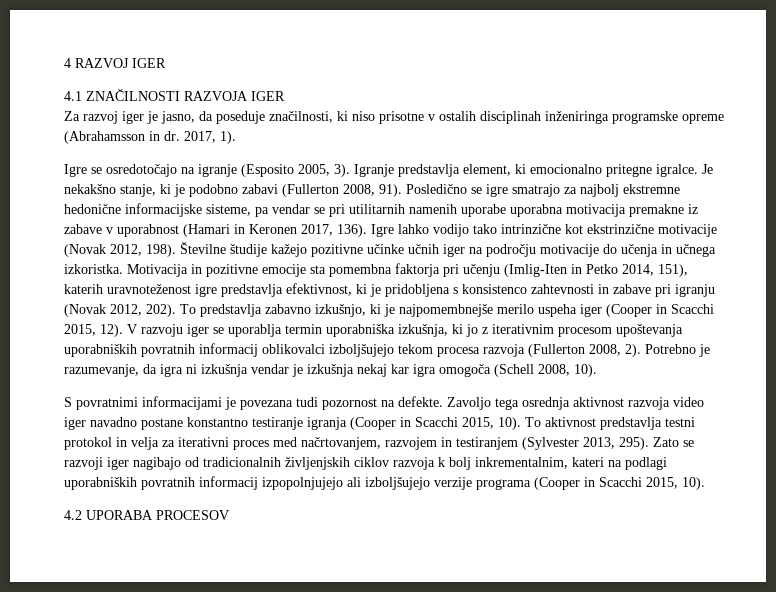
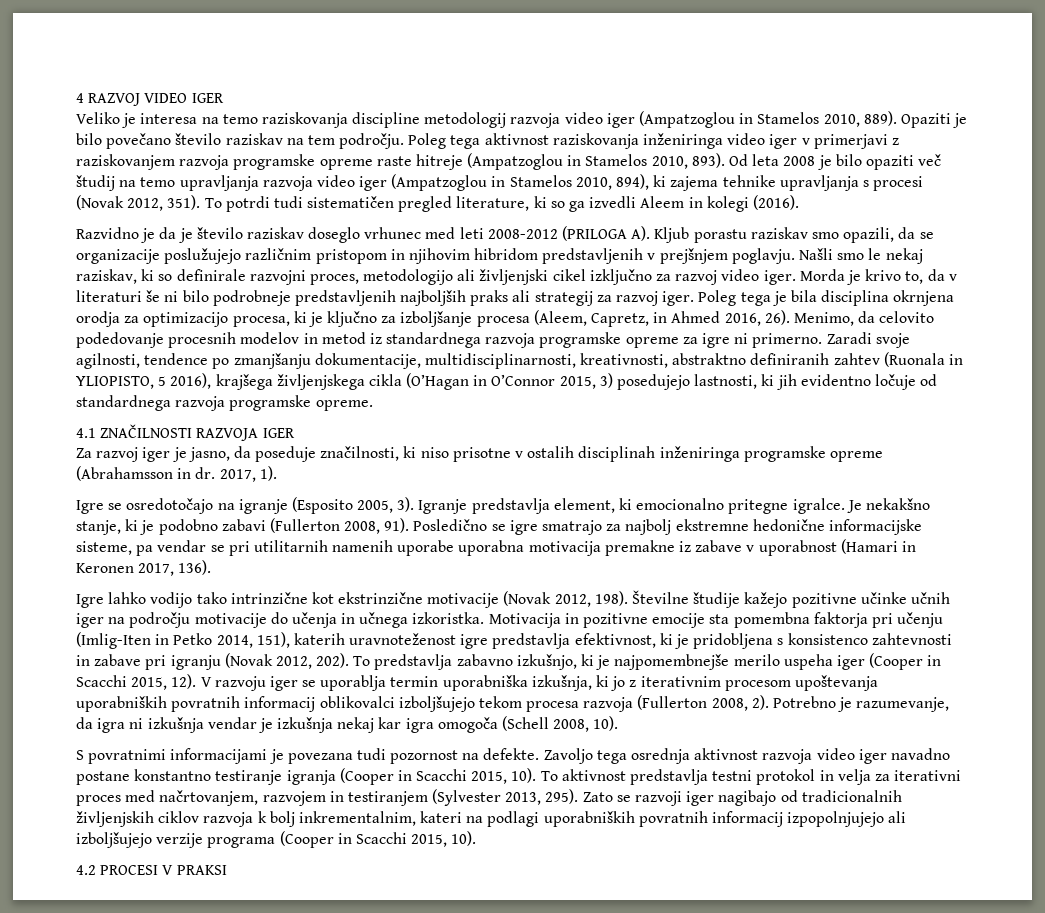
- 4 RAZVOJ IGER
+ 4 RAZVOJ VIDEO IGER
+ Veliko je interesa na temo raziskovanja discipline metodologij razvoja video iger (Ampatzoglou in Stamelos 2010, 889). Opaziti je bilo povečano število raziskav na tem področju. Poleg tega aktivnost raziskovanja inženiringa video iger v primerjavi z raziskovanjem razvoja programske opreme raste hitreje (Ampatzoglou in Stamelos 2010, 893). Od leta 2008 je bilo opaziti več študij na temo upravljanja razvoja video iger (Ampatzoglou in Stamelos 2010, 894), ki zajema tehnike upravljanja s procesi (Novak 2012, 351). To potrdi tudi sistematičen pregled literature, ki so ga izvedli Aleem in kolegi (2016).
+ Razvidno je da je število raziskav doseglo vrhunec med leti 2008-2012 (PRILOGA A). Kljub porastu raziskav smo opazili, da se organizacije poslužujejo različnim pristopom in njihovim hibridom predstavljenih v prejšnjem poglavju. Našli smo le nekaj raziskav, ki so definirale razvojni proces, metodologijo ali življenjski cikel izključno za razvoj video iger. Morda je krivo to, da v literaturi še ni bilo podrobneje predstavljenih najboljših praks ali strategij za razvoj iger. Poleg tega je bila disciplina okrnjena orodja za optimizacijo procesa, ki je ključno za izboljšanje procesa (Aleem, Capretz, in Ahmed 2016, 26). Menimo, da celovito podedovanje procesnih modelov in metod iz standardnega razvoja programske opreme za igre ni primerno. Zaradi svoje agilnosti, tendence po zmanjšanju dokumentacije, multidisciplinarnosti, kreativnosti, abstraktno definiranih zahtev (Ruonala in YLIOPISTO, 5 2016), krajšega življenjskega cikla (O’Hagan in O’Connor 2015, 3) posedujejo lastnosti, ki jih evidentno ločuje od standardnega razvoja programske opreme.
- Posledično se igre smatrajo za najbolj ekstremne hedonične informacijske sisteme, pa vendar se pri utilitarnih namenih uporabe uporabna motivacija premakne iz zabave v uporabnost (Hamari in Keronen 2017, 136). Igre lahko vodijo tako intrinzične kot ekstrinzične motivacije (Novak 2012, 198).
+ Posledično se igre smatrajo za najbolj ekstremne hedonične informacijske sisteme, pa vendar se pri utilitarnih namenih uporabe uporabna motivacija premakne iz zabave v uporabnost (Hamari in Keronen 2017, 136).
+ Igre lahko vodijo tako intrinzične kot ekstrinzične motivacije (Novak 2012, 198).
- 4.2 UPORABA PROCESOV
+ 4.2 PROCESI V PRAKSI

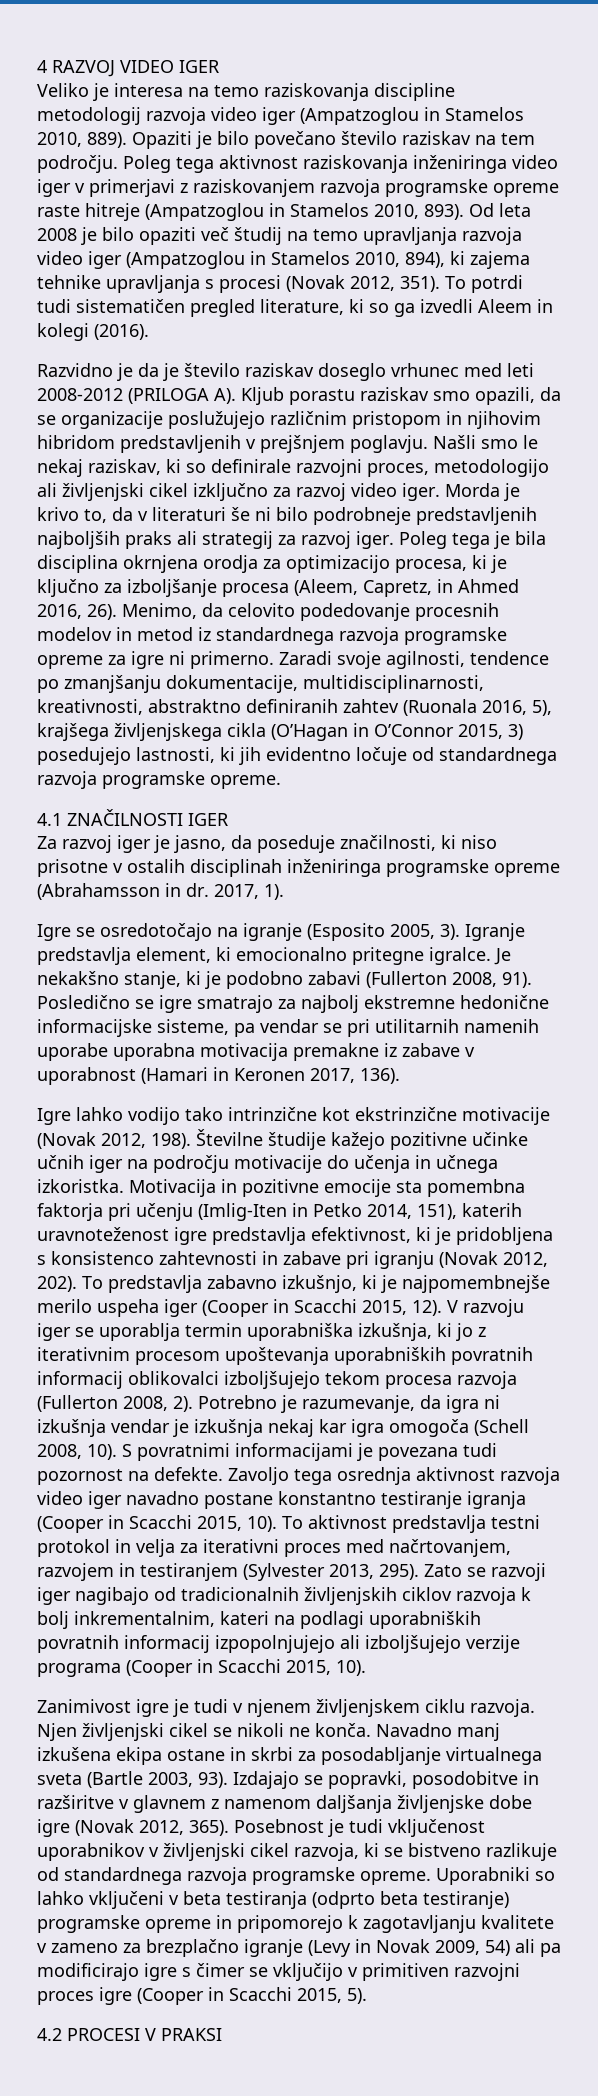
- Zaradi svoje agilnosti, tendence po zmanjšanju dokumentacije, multidisciplinarnosti, kreativnosti, abstraktno definiranih zahtev (Ruonala in YLIOPISTO, 5 2016), krajšega življenjskega cikla (O’Hagan in O’Connor 2015, 3) posedujejo lastnosti, ki jih evidentno ločuje od standardnega razvoja programske opreme.
+ Zaradi svoje agilnosti, tendence po zmanjšanju dokumentacije, multidisciplinarnosti, kreativnosti, abstraktno definiranih zahtev (Ruonala 2016, 5), krajšega življenjskega cikla (O’Hagan in O’Connor 2015, 3) posedujejo lastnosti, ki jih evidentno ločuje od standardnega razvoja programske opreme.
- 4.1 ZNAČILNOSTI RAZVOJA IGER
+ 4.1 ZNAČILNOSTI IGER
- Potrebno je razumevanje, da igra ni izkušnja vendar je izkušnja nekaj kar igra omogoča (Schell 2008, 10).
- S povratnimi informacijami je povezana tudi pozornost na defekte.
+ Potrebno je razumevanje, da igra ni izkušnja vendar je izkušnja nekaj kar igra omogoča (Schell 2008, 10). S povratnimi informacijami je povezana tudi pozornost na defekte.
+ Zanimivost igre je tudi v njenem življenjskem ciklu razvoja. Njen življenjski cikel se nikoli ne konča. Navadno manj izkušena ekipa ostane in skrbi za posodabljanje virtualnega sveta (Bartle 2003, 93). Izdajajo se popravki, posodobitve in razširitve v glavnem z namenom daljšanja življenjske dobe igre (Novak 2012, 365). Posebnost je tudi vključenost uporabnikov v življenjski cikel razvoja, ki se bistveno razlikuje od standardnega razvoja programske opreme. Uporabniki so lahko vključeni v beta testiranja (odprto beta testiranje) programske opreme in pripomorejo k zagotavljanju kvalitete v zameno za brezplačno igranje (Levy in Novak 2009, 54) ali pa modificirajo igre s čimer se vključijo v primitiven razvojni proces igre (Cooper in Scacchi 2015, 5).

